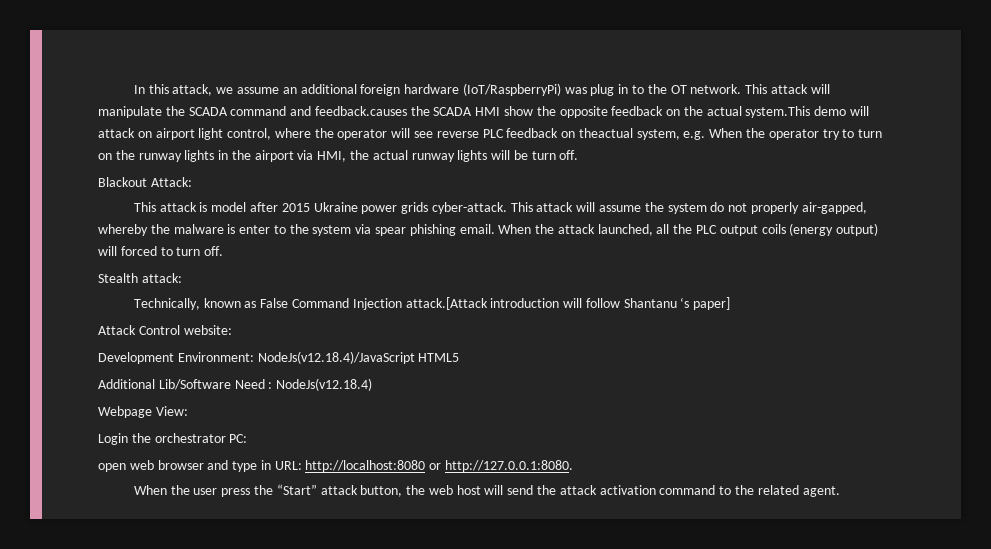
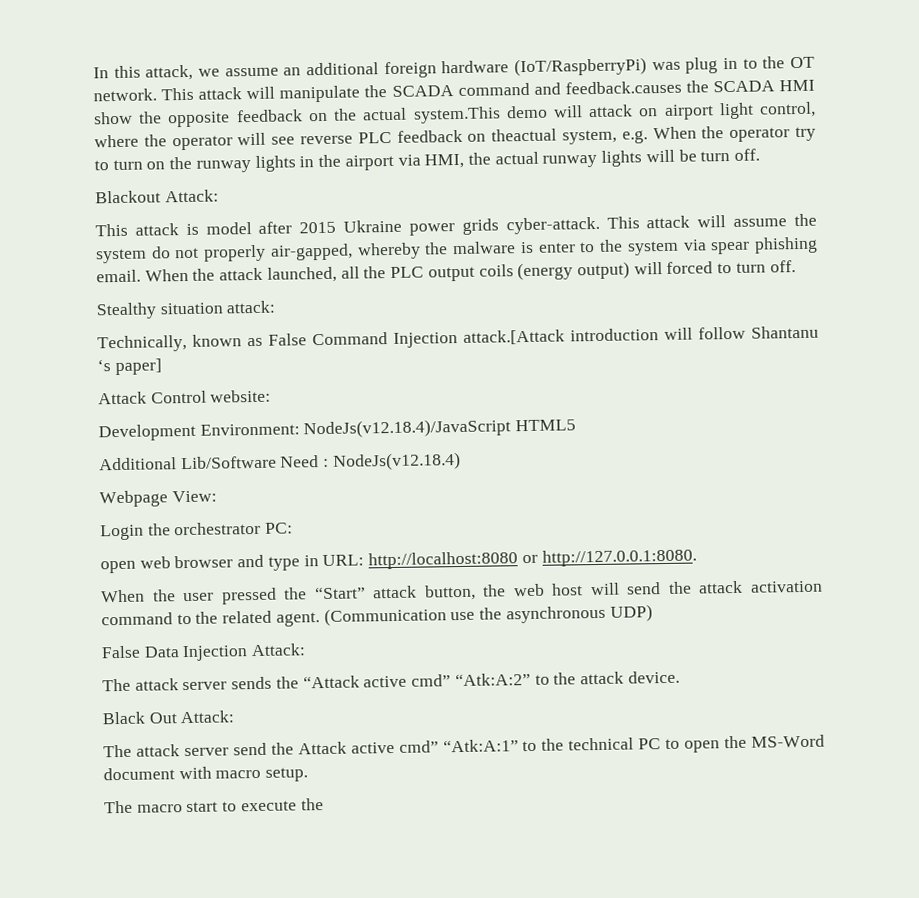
- Stealth attack:
+ Stealthy situation attack:
- When the user press the “Start” attack button, the web host will send the attack activation command to the related agent.
+ When the user pressed the “Start” attack button, the web host will send the attack activation command to the related agent.
+ (Communication use the asynchronous UDP)
+ False Data Injection Attack:
+ The attack server sends the “Attack active cmd” “Atk:A:2” to the attack device.
+ Black Out Attack:
+ The attack server send the Attack active cmd” “Atk:A:1” to the technical PC to open the MS-Word document with macro setup.
+ The macro start to execute the

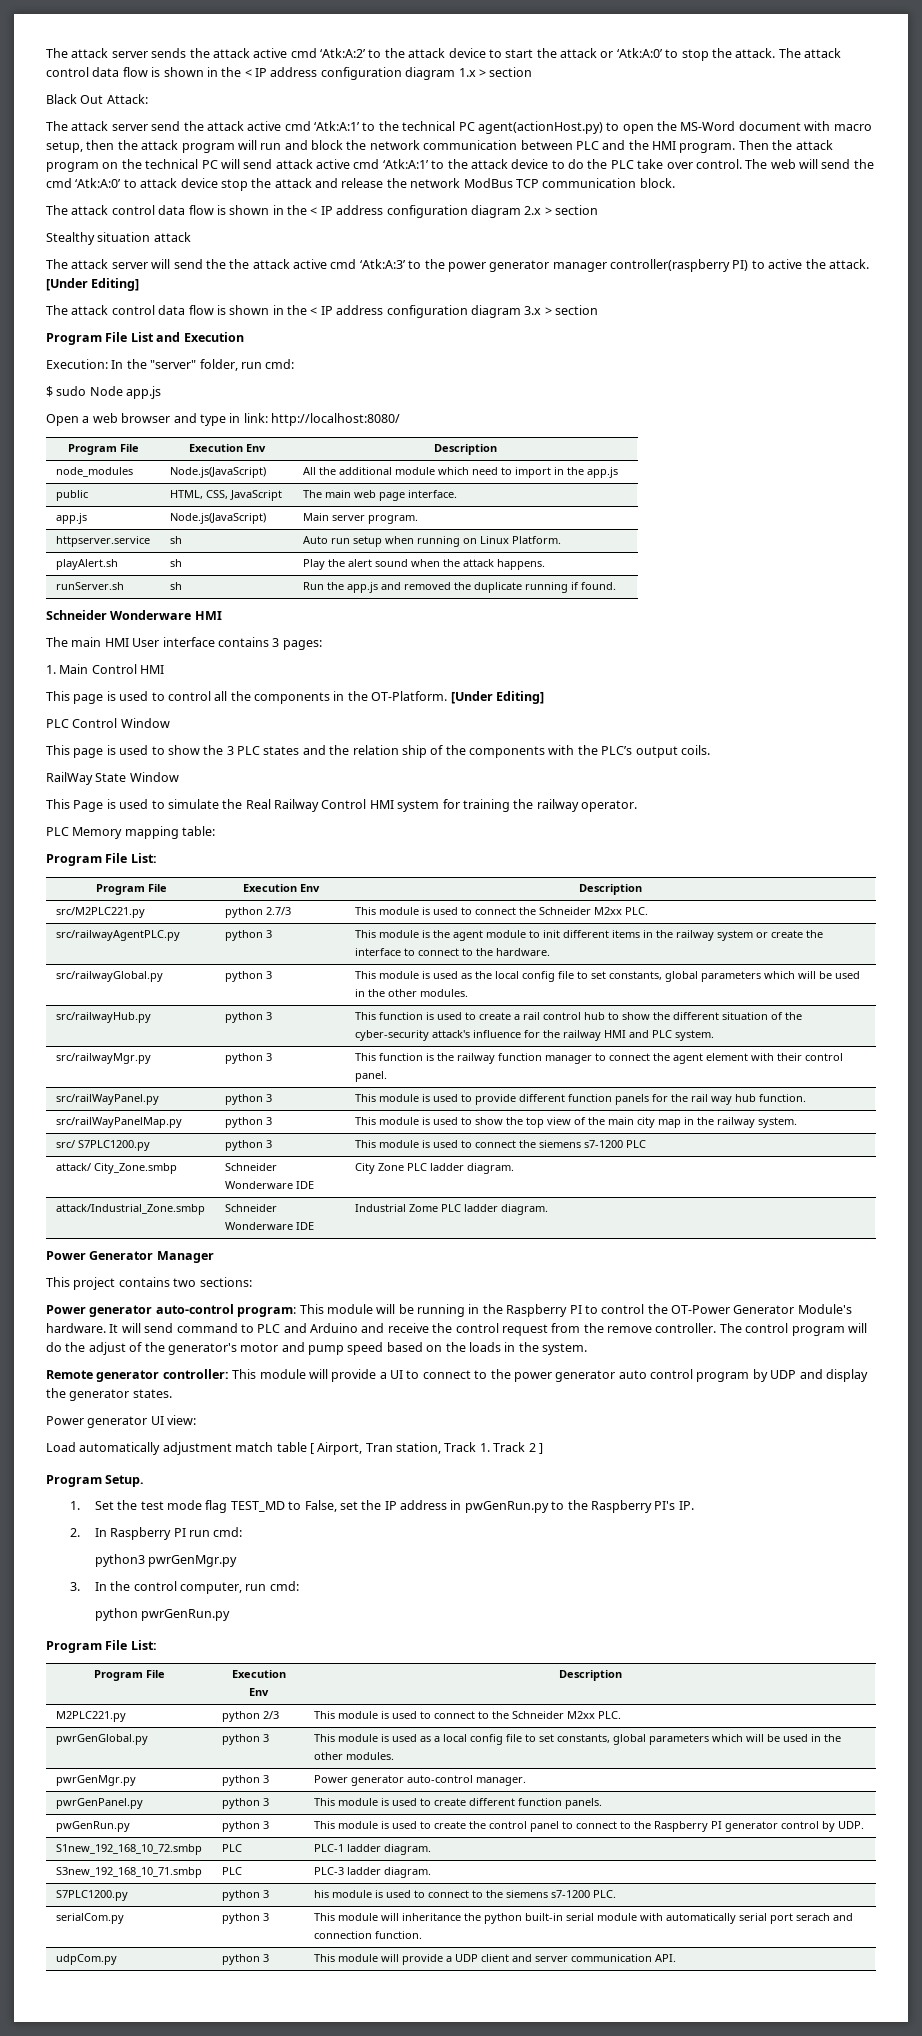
- In this attack, we assume an additional foreign hardware (IoT/RaspberryPi) was plug in to the OT network. This attack will manipulate the SCADA command and feedback.causes the SCADA HMI show the opposite feedback on the actual system.This demo will attack on airport light control, where the operator will see reverse PLC feedback on theactual system, e.g. When the operator try to turn on the runway lights in the airport via HMI, the actual runway lights will be turn off.
- Blackout Attack:
- This attack is model after 2015 Ukraine power grids cyber-attack. This attack will assume the system do not properly air-gapped, whereby the malware is enter to the system via spear phishing email. When the attack launched, all the PLC output coils (energy output) will forced to turn off.
- Stealthy situation attack:
- Technically, known as False Command Injection attack.[Attack introduction will follow Shantanu ‘s paper]
- Attack Control website:
- Development Environment: NodeJs(v12.18.4)/JavaScript HTML5
- Additional Lib/Software Need : NodeJs(v12.18.4)
- Webpage View:
- Login the orchestrator PC:
- open web browser and type in URL: http://localhost:8080 or http://127.0.0.1:8080.
- When the user pressed the “Start” attack button, the web host will send the attack activation command to the related agent. (Communication use the asynchronous UDP)
- False Data Injection Attack:
- The attack server sends the “Attack active cmd” “Atk:A:2” to the attack device.
+ The attack server sends the attack active cmd ‘Atk:A:2’ to the attack device to start the attack or ‘Atk:A:0’ to stop the attack. The attack control data flow is shown in the < IP address configuration diagram 1.x > section
- The attack server send the Attack active cmd” “Atk:A:1” to the technical PC to open the MS-Word document with macro setup.
- The macro start to execute the
+ The attack server send the attack active cmd ‘Atk:A:1’ to the technical PC agent(actionHost.py) to open the MS-Word document with macro setup, then the attack program will run and block the network communication between PLC and the HMI program. Then the attack program on the technical PC will send attack active cmd ‘Atk:A:1’ to the attack device to do the PLC take over control. The web will send the cmd ‘Atk:A:0’ to attack device stop the attack and release the network ModBus TCP communication block.
+ The attack control data flow is shown in the < IP address configuration diagram 2.x > section
+ Stealthy situation attack
+ The attack server will send the the attack active cmd ‘Atk:A:3’ to the power generator manager controller(raspberry PI) to active the attack. [Under Editing]
+ The attack control data flow is shown in the < IP address configuration diagram 3.x > section
+ Program File List and Execution
+ Execution: In the "server" folder, run cmd:
+ $ sudo Node app.js
+ Open a web browser and type in link: http://localhost:8080/
+ Program File | Execution Env | Description
+ node_modules | Node.js(JavaScript) | All the additional module which need to import in the app.js
+ public | HTML, CSS, JavaScript | The main web page interface.
+ app.js | Node.js(JavaScript) | Main server program.
+ httpserver.service | sh | Auto run setup when running on Linux Platform.
+ playAlert.sh | sh | Play the alert sound when the attack happens.
+ runServer.sh | sh | Run the app.js and removed the duplicate running if found.
+ Schneider Wonderware HMI
+ The main HMI User interface contains 3 pages:
+ 1. Main Control HMI
+ This page is used to control all the components in the OT-Platform. [Under Editing]
+ PLC Control Window
+ This page is used to show the 3 PLC states and the relation ship of the components with the PLC’s output coils.
+ RailWay State Window
+ This Page is used to simulate the Real Railway Control HMI system for training the railway operator.
+ PLC Memory mapping table:
+ Program File List:
+ Program File | Execution Env | Description
+ src/M2PLC221.py | python 2.7/3 | This module is used to connect the Schneider M2xx PLC.
+ src/railwayAgentPLC.py | python 3 | This module is the agent module to init different items in the railway system or create the interface to connect to the hardware.
+ src/railwayGlobal.py | python 3 | This module is used as the local config file to set constants, global parameters which will be used in the other modules.
+ src/railwayHub.py | python 3 | This function is used to create a rail control hub to show the different situation of the cyber-security attack's influence for the railway HMI and PLC system.
+ src/railwayMgr.py | python 3 | This function is the railway function manager to connect the agent element with their control panel.
+ src/railWayPanel.py | python 3 | This module is used to provide different function panels for the rail way hub function.
+ src/railWayPanelMap.py | python 3 | This module is used to show the top view of the main city map in the railway system.
+ src/ S7PLC1200.py | python 3 | This module is used to connect the siemens s7-1200 PLC
+ attack/ City_Zone.smbp | Schneider Wonderware IDE | City Zone PLC ladder diagram.
+ attack/Industrial_Zone.smbp | Schneider Wonderware IDE | Industrial Zome PLC ladder diagram.
+ Power Generator Manager
+ This project contains two sections:
+ Power generator auto-control program: This module will be running in the Raspberry PI to control the OT-Power Generator Module's hardware. It will send command to PLC and Arduino and receive the control request from the remove controller. The control program will do the adjust of the generator's motor and pump speed based on the loads in the system.
+ Remote generator controller: This module will provide a UI to connect to the power generator auto control program by UDP and display the generator states.
+ Power generator UI view:
+ Load automatically adjustment match table [ Airport, Tran station, Track 1. Track 2 ]
+ Program Setup.
+ 1. Set the test mode flag TEST_MD to False, set the IP address in pwGenRun.py to the Raspberry PI's IP.
+ 2. In Raspberry PI run cmd:
+ python3 pwrGenMgr.py
+ 3. In the control computer, run cmd:
+ python pwrGenRun.py
+ Program File List:
+ Program File | Execution Env | Description
+ M2PLC221.py | python 2/3 | This module is used to connect to the Schneider M2xx PLC.
+ pwrGenGlobal.py | python 3 | This module is used as a local config file to set constants, global parameters which will be used in the other modules.
+ pwrGenMgr.py | python 3 | Power generator auto-control manager.
+ pwrGenPanel.py | python 3 | This module is used to create different function panels.
+ pwGenRun.py | python 3 | This module is used to create the control panel to connect to the Raspberry PI generator control by UDP.
+ S1new_192_168_10_72.smbp | PLC | PLC-1 ladder diagram.
+ S3new_192_168_10_71.smbp | PLC | PLC-3 ladder diagram.
+ S7PLC1200.py | python 3 | his module is used to connect to the siemens s7-1200 PLC.
+ serialCom.py | python 3 | This module will inheritance the python built-in serial module with automatically serial port serach and connection function.
+ udpCom.py | python 3 | This module will provide a UDP client and server communication API.

